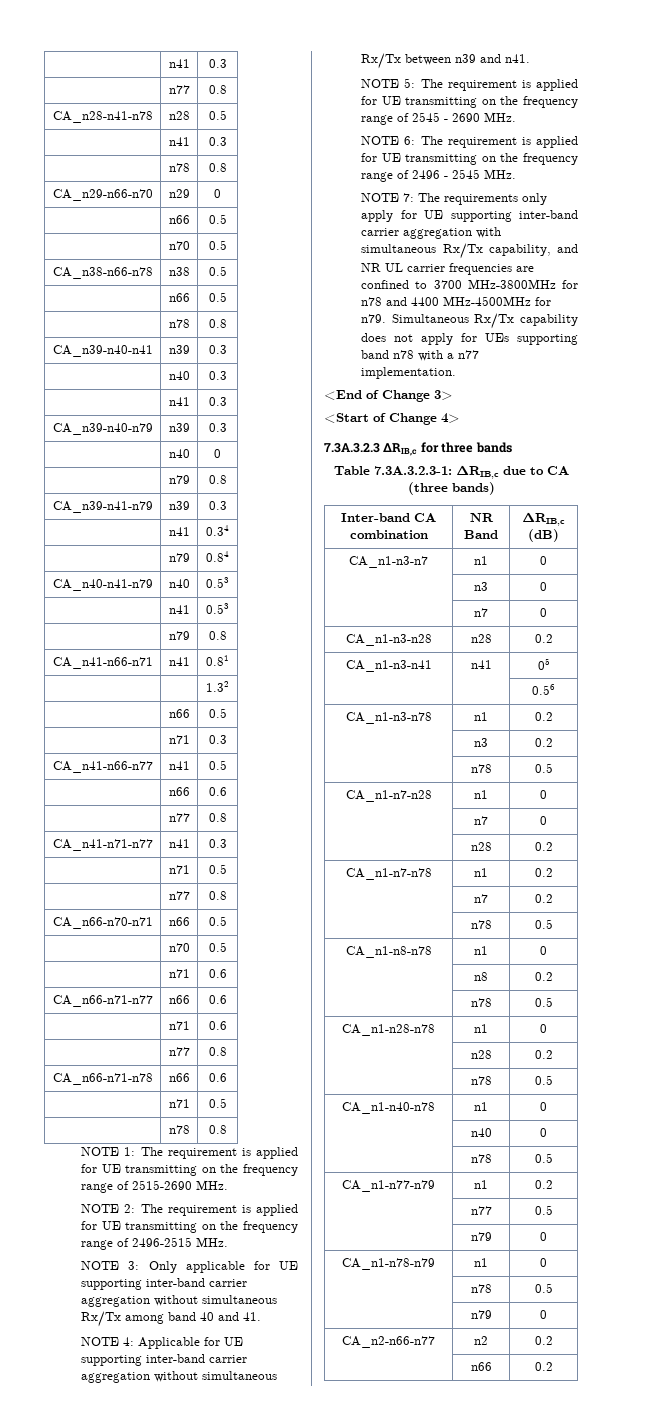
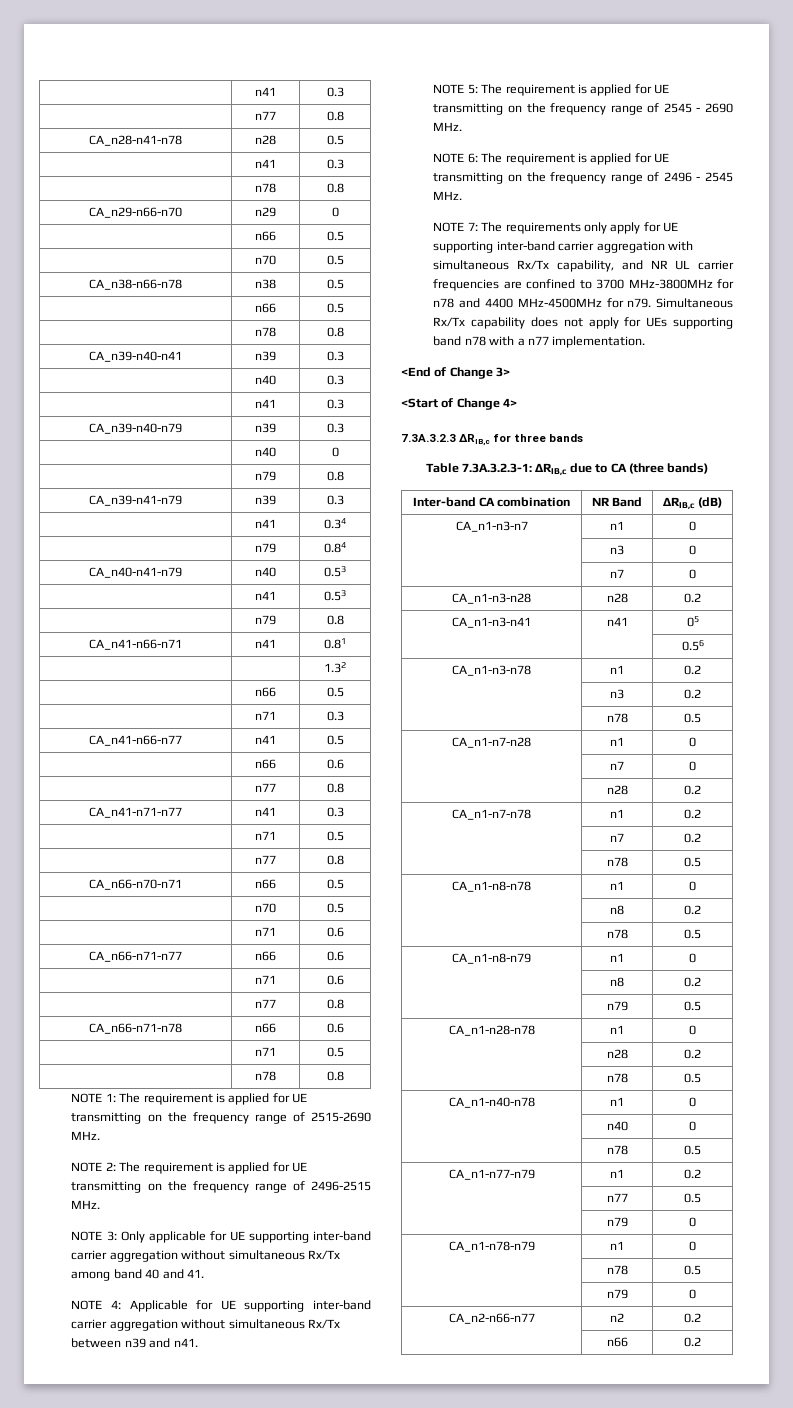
+ CA_n1-n8-n79 | n1 | 0
+ | n8 | 0.2
+ | n79 | 0.5

